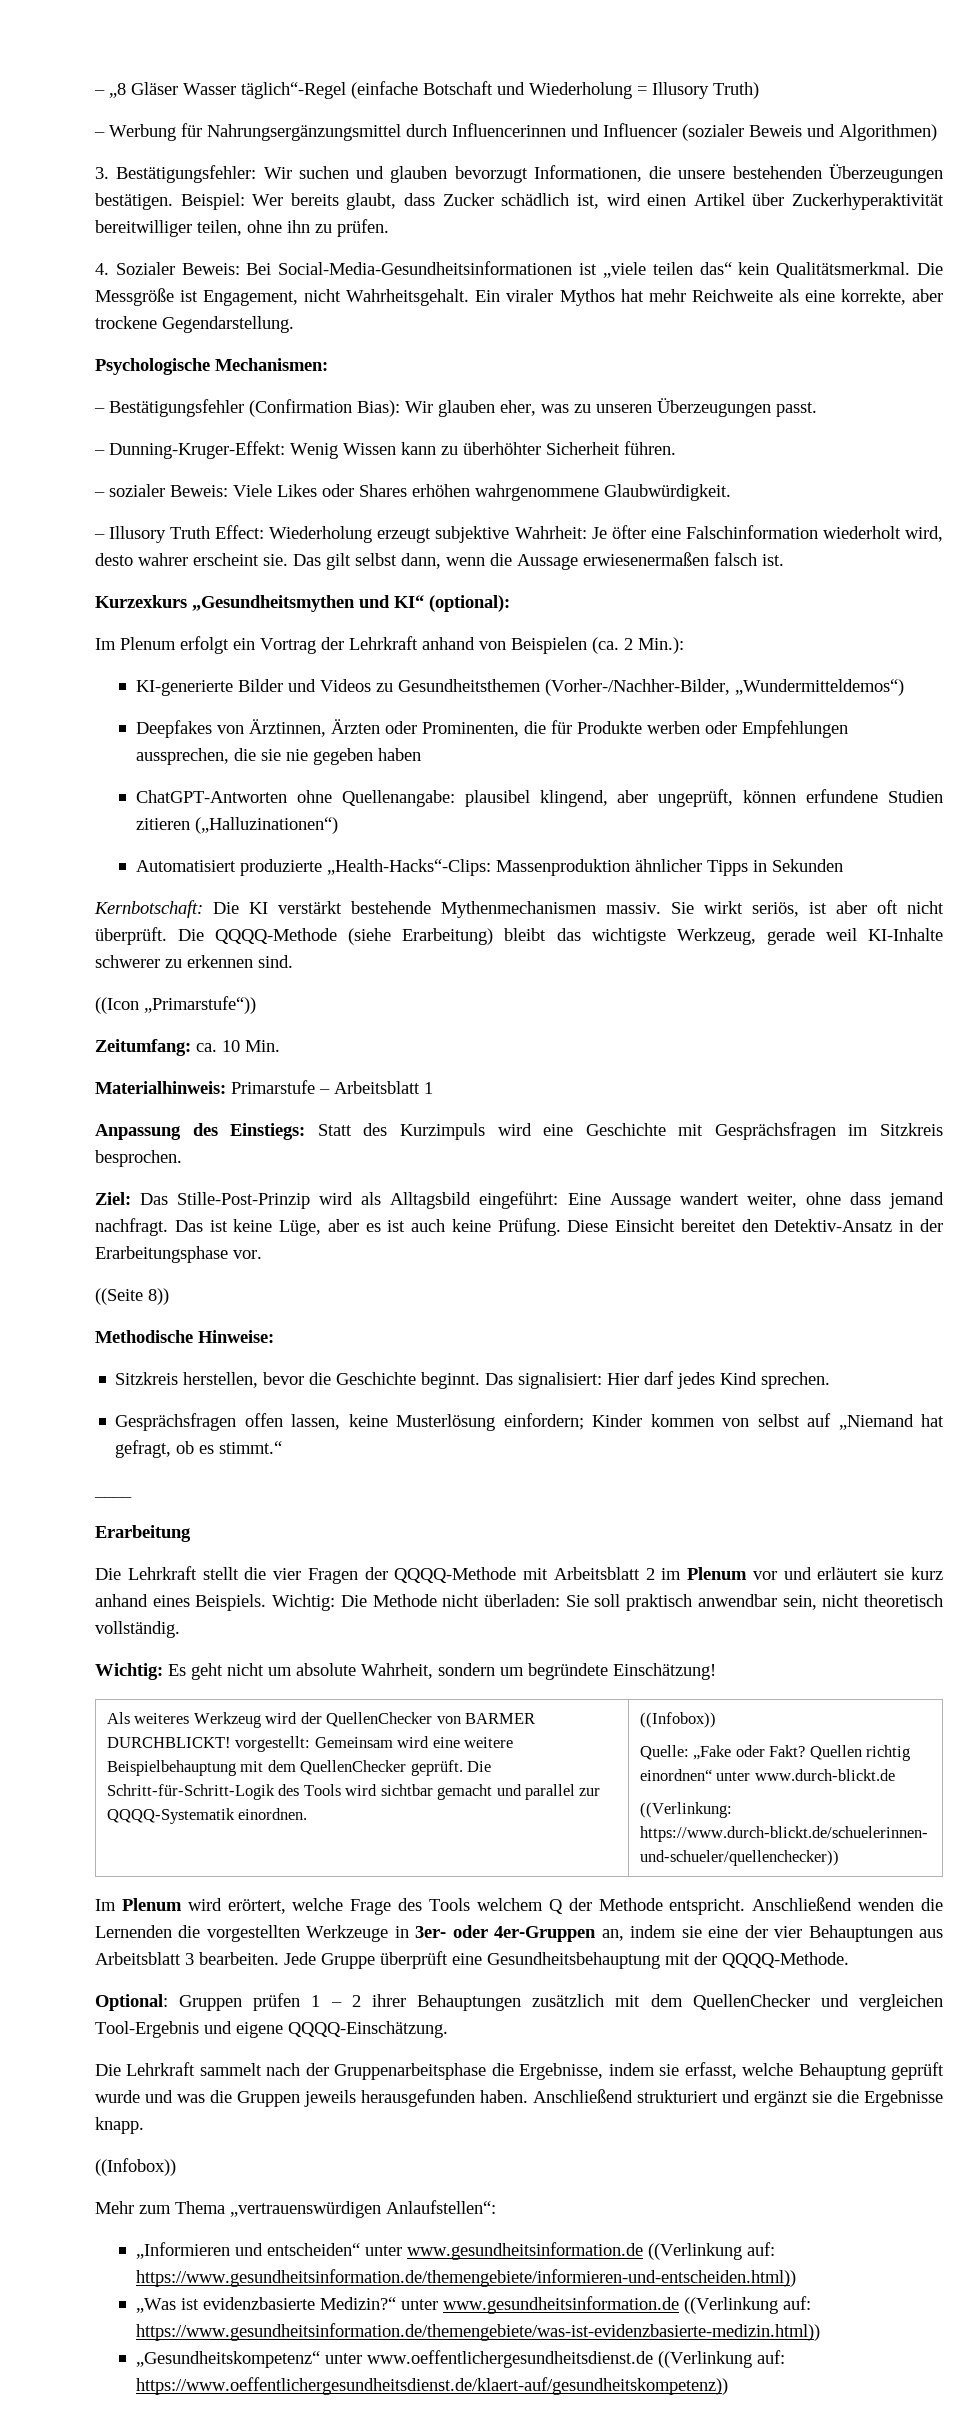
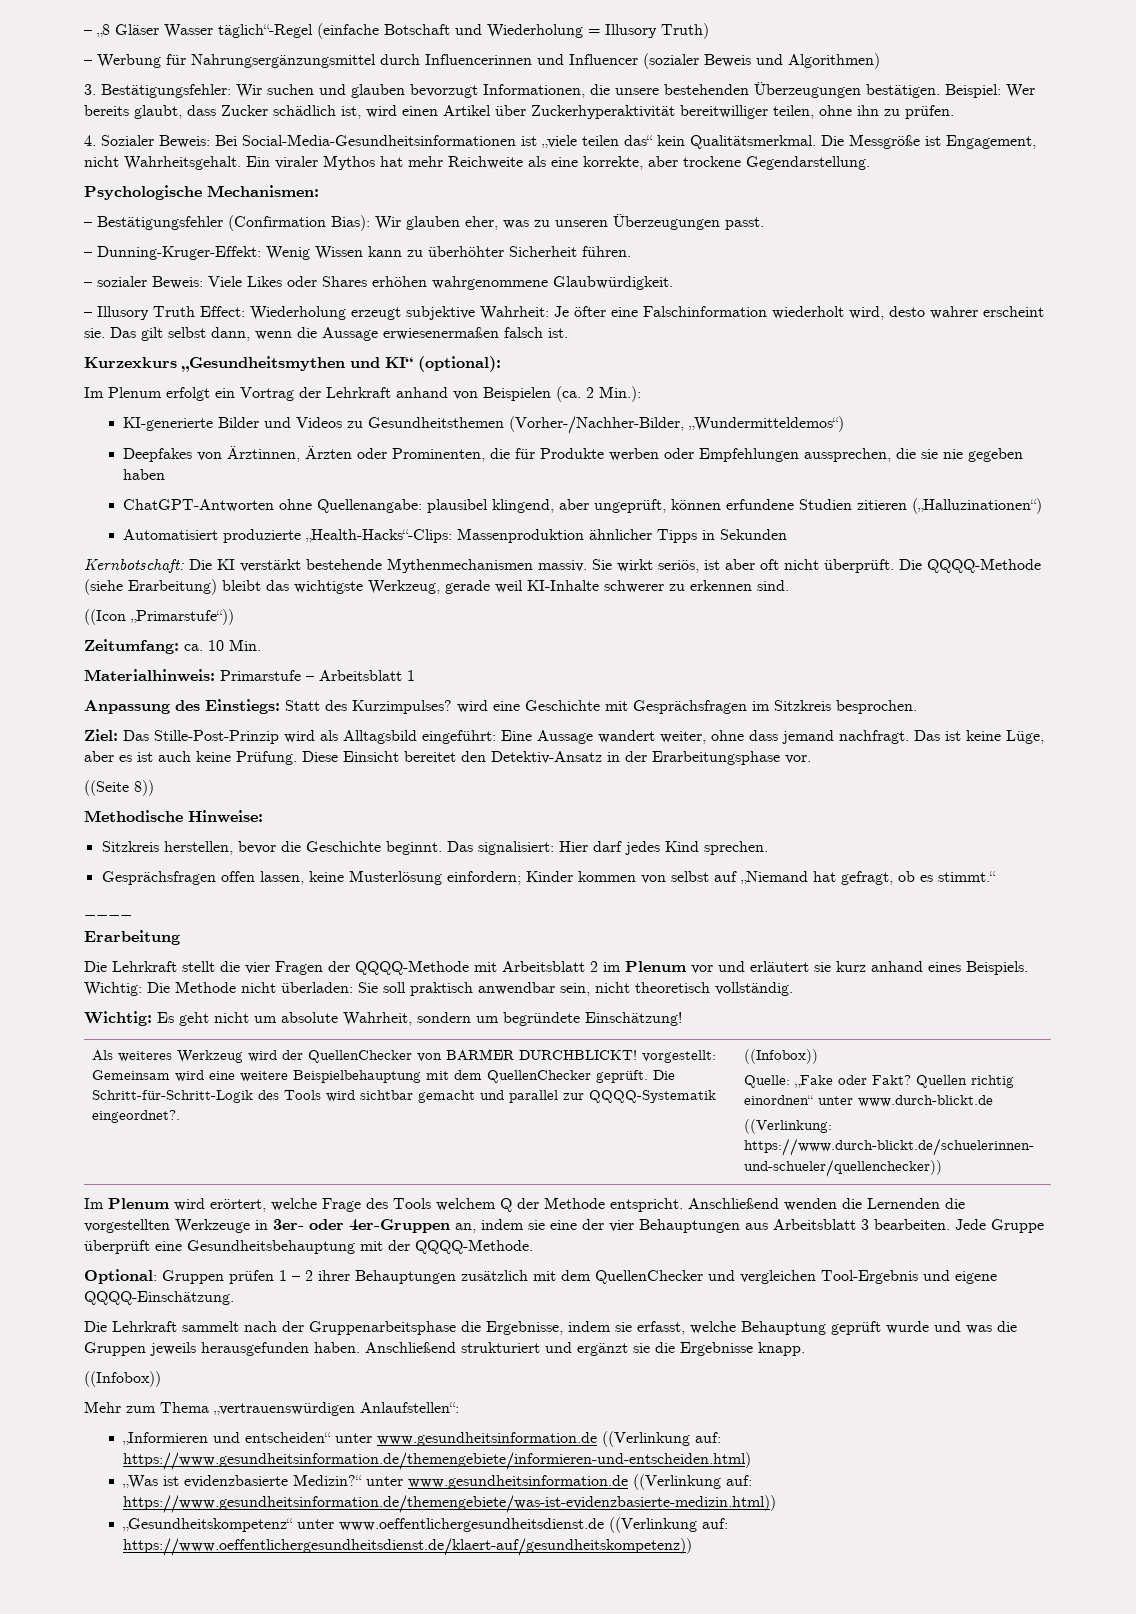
- Anpassung des Einstiegs: Statt des Kurzimpuls wird eine Geschichte mit Gesprächsfragen im Sitzkreis besprochen.
+ Anpassung des Einstiegs: Statt des Kurzimpulses? wird eine Geschichte mit Gesprächsfragen im Sitzkreis besprochen.
- Die Schritt-für-Schritt-Logik des Tools wird sichtbar gemacht und parallel zur QQQQ-Systematik einordnen.
+ Die Schritt-für-Schritt-Logik des Tools wird sichtbar gemacht und parallel zur QQQQ-Systematik eingeordnet?.
- „Informieren und entscheiden“ unter www.gesundheitsinformation.de ((Verlinkung auf: https://www.gesundheitsinformation.de/themengebiete/informieren-und-entscheiden.html))
+ „Informieren und entscheiden“ unter www.gesundheitsinformation.de ((Verlinkung auf: https://www.gesundheitsinformation.de/themengebiete/informieren-und-entscheiden.html)

